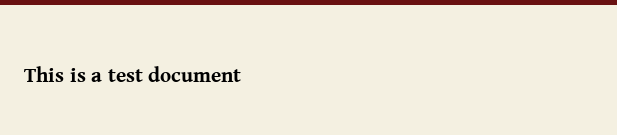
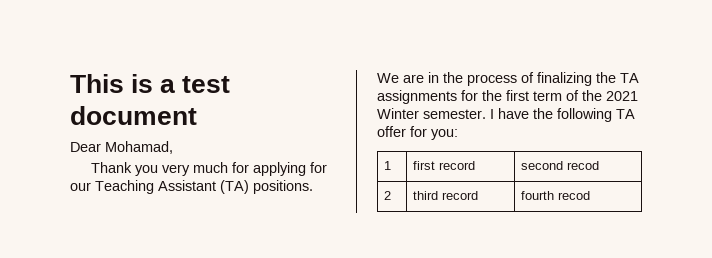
+ Dear Mohamad,
+ Thank you very much for applying for our Teaching Assistant (TA) positions. We are in the process of finalizing the TA assignments for the first term of the 2021 Winter semester. I have the following TA offer for you:
+ 1 | first record | second recod
+ 2 | third record | fourth recod

